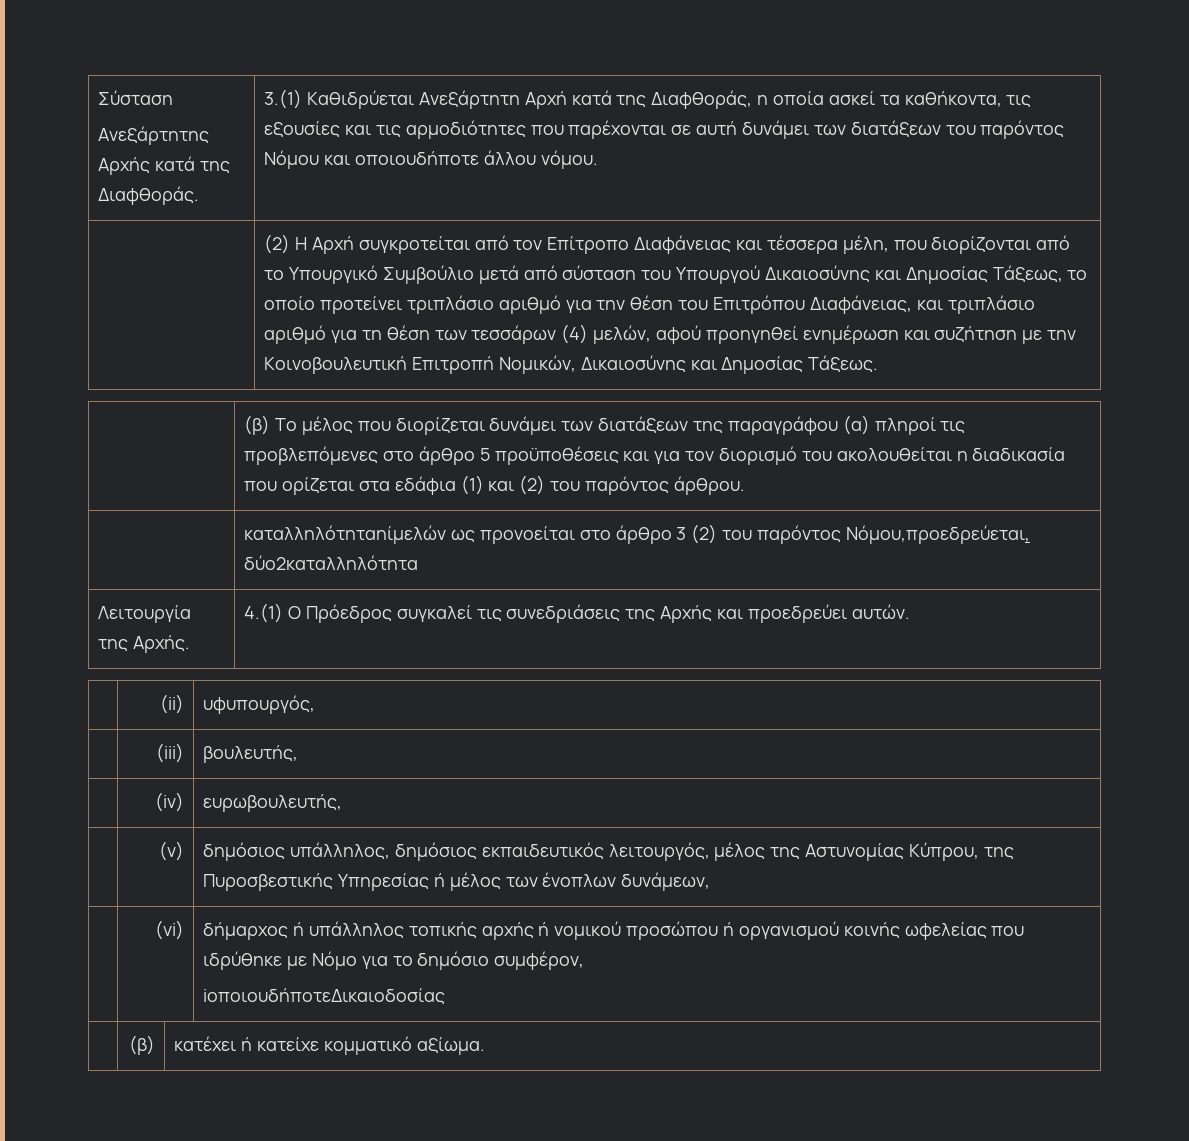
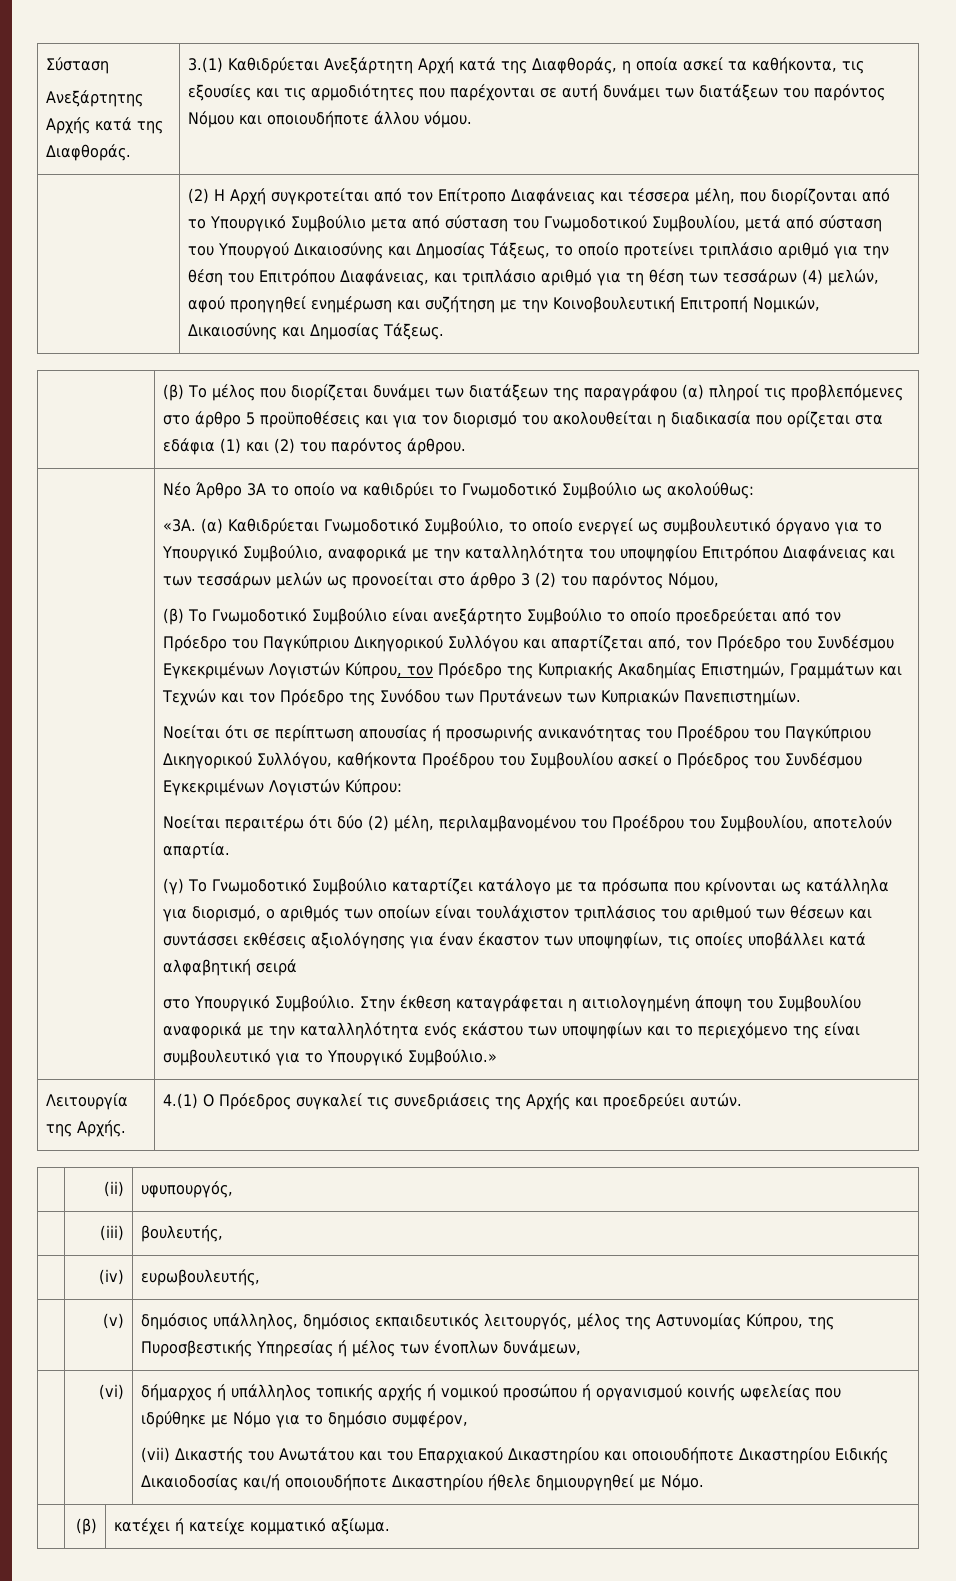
- (2) Η Αρχή συγκροτείται από τον Επίτροπο Διαφάνειας και τέσσερα μέλη, που διορίζονται από το Υπουργικό Συμβούλιο μετά από σύσταση του Υπουργού Δικαιοσύνης και Δημοσίας Τάξεως, το οποίο προτείνει τριπλάσιο αριθμό για την θέση του Επιτρόπου Διαφάνειας, και τριπλάσιο αριθμό για τη θέση των τεσσάρων (4) μελών, αφού προηγηθεί ενημέρωση και συζήτηση με την Κοινοβουλευτική Επιτροπή Νομικών, Δικαιοσύνης και Δημοσίας Τάξεως.
+ (2) Η Αρχή συγκροτείται από τον Επίτροπο Διαφάνειας και τέσσερα μέλη, που διορίζονται από το Υπουργικό Συμβούλιο μετα από σύσταση του Γνωμοδοτικού Συμβουλίου, μετά από σύσταση του Υπουργού Δικαιοσύνης και Δημοσίας Τάξεως, το οποίο προτείνει τριπλάσιο αριθμό για την θέση του Επιτρόπου Διαφάνειας, και τριπλάσιο αριθμό για τη θέση των τεσσάρων (4) μελών, αφού προηγηθεί ενημέρωση και συζήτηση με την Κοινοβουλευτική Επιτροπή Νομικών, Δικαιοσύνης και Δημοσίας Τάξεως.
- καταλληλότηταηίμελών ως προνοείται στο άρθρο 3 (2) του παρόντος Νόμου,προεδρεύεται, δύο2καταλληλότητα
+ Νέο Άρθρο 3Α το οποίο να καθιδρύει το Γνωμοδοτικό Συμβούλιο ως ακολούθως:
+ «3Α. (α) Καθιδρύεται Γνωμοδοτικό Συμβούλιο, το οποίο ενεργεί ως συμβουλευτικό όργανο για το Υπουργικό Συμβούλιο, αναφορικά με την καταλληλότητα του υποψηφίου Επιτρόπου Διαφάνειας και των τεσσάρων μελών ως προνοείται στο άρθρο 3 (2) του παρόντος Νόμου,
+ (β) Το Γνωμοδοτικό Συμβούλιο είναι ανεξάρτητο Συμβούλιο το οποίο προεδρεύεται από τον Πρόεδρο του Παγκύπριου Δικηγορικού Συλλόγου και απαρτίζεται από, τον Πρόεδρο του Συνδέσμου Εγκεκριμένων Λογιστών Κύπρου, τον Πρόεδρο της Κυπριακής Ακαδημίας Επιστημών, Γραμμάτων και Τεχνών και τον Πρόεδρο της Συνόδου των Πρυτάνεων των Κυπριακών Πανεπιστημίων.
+ Νοείται ότι σε περίπτωση απουσίας ή προσωρινής ανικανότητας του Προέδρου του Παγκύπριου Δικηγορικού Συλλόγου, καθήκοντα Προέδρου του Συμβουλίου ασκεί ο Πρόεδρος του Συνδέσμου Εγκεκριμένων Λογιστών Κύπρου:
+ Νοείται περαιτέρω ότι δύο (2) μέλη, περιλαμβανομένου του Προέδρου του Συμβουλίου, αποτελούν απαρτία.
+ (γ) Το Γνωμοδοτικό Συμβούλιο καταρτίζει κατάλογο με τα πρόσωπα που κρίνονται ως κατάλληλα για διορισμό, ο αριθμός των οποίων είναι τουλάχιστον τριπλάσιος του αριθμού των θέσεων και συντάσσει εκθέσεις αξιολόγησης για έναν έκαστον των υποψηφίων, τις οποίες υποβάλλει κατά αλφαβητική σειρά
+ στο Υπουργικό Συμβούλιο. Στην έκθεση καταγράφεται η αιτιολογημένη άποψη του Συμβουλίου αναφορικά με την καταλληλότητα ενός εκάστου των υποψηφίων και το περιεχόμενο της είναι συμβουλευτικό για το Υπουργικό Συμβούλιο.»
- iοποιουδήποτεΔικαιοδοσίας
+ (vii) Δικαστής του Ανωτάτου και του Επαρχιακού Δικαστηρίου και οποιουδήποτε Δικαστηρίου Ειδικής Δικαιοδοσίας και/ή οποιουδήποτε Δικαστηρίου ήθελε δημιουργηθεί με Νόμο.

